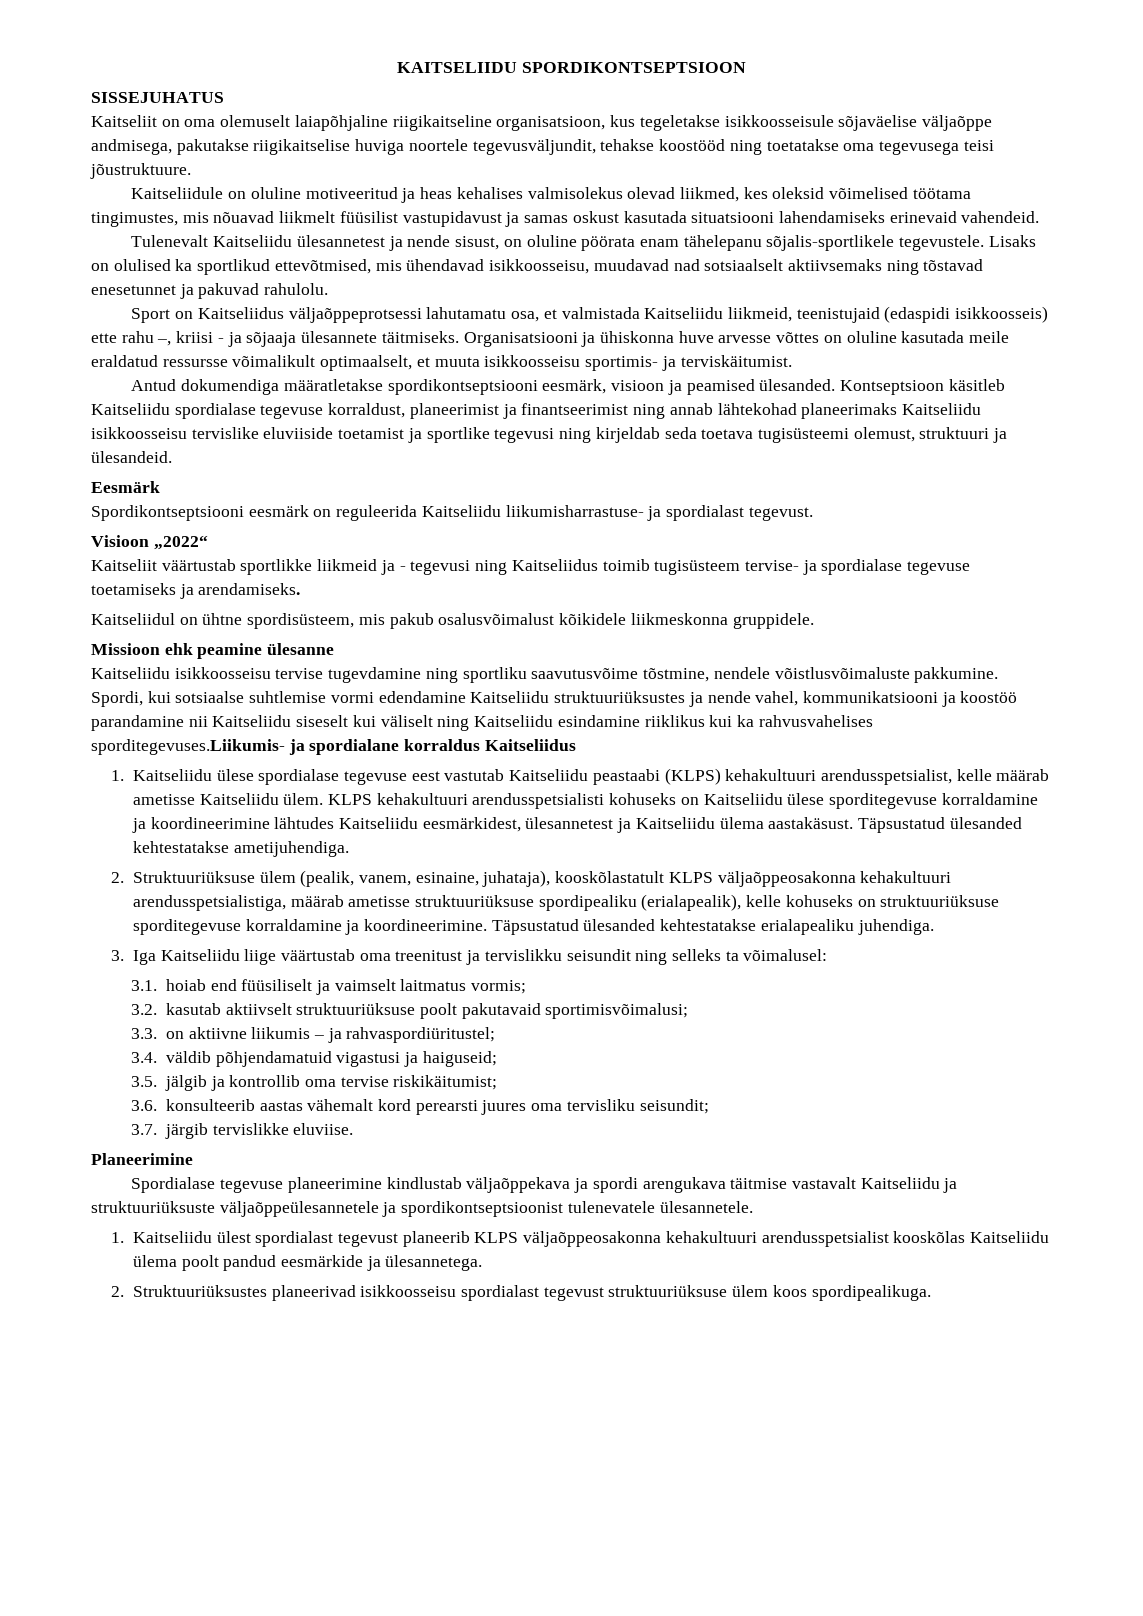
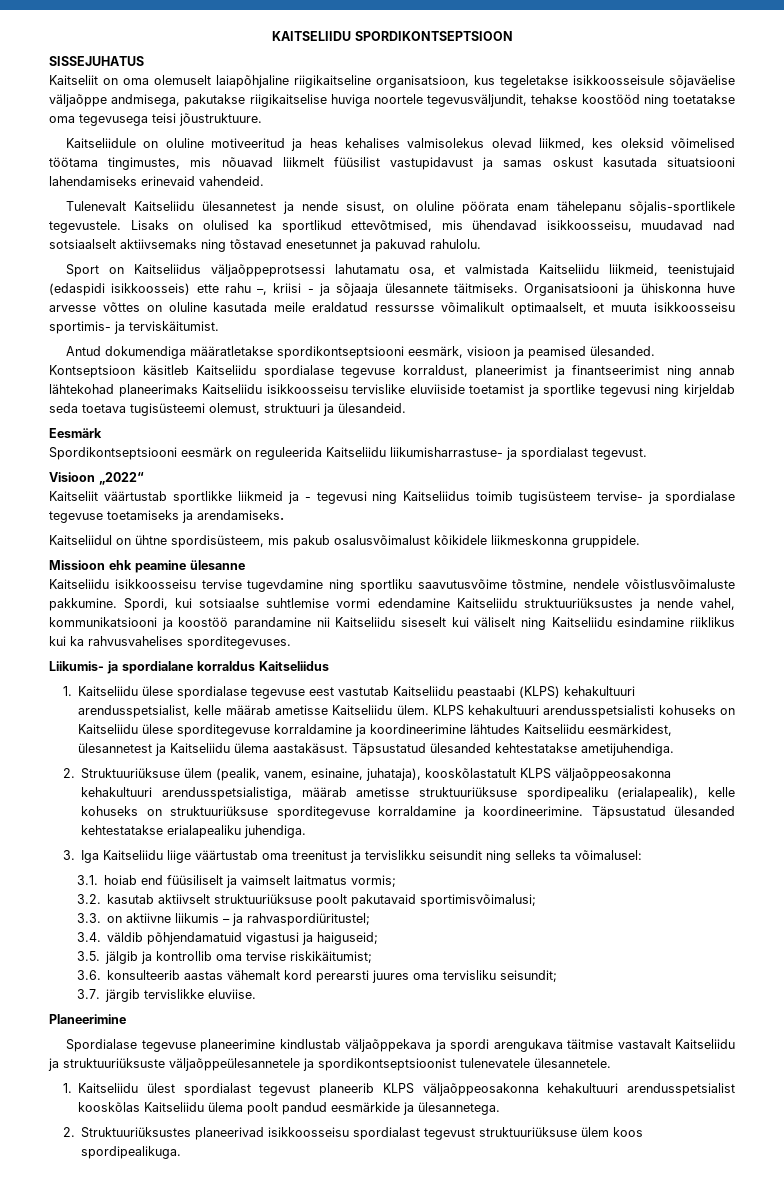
- Spordi, kui sotsiaalse suhtlemise vormi edendamine Kaitseliidu struktuuriüksustes ja nende vahel, kommunikatsiooni ja koostöö parandamine nii Kaitseliidu siseselt kui väliselt ning Kaitseliidu esindamine riiklikus kui ka rahvusvahelises sporditegevuses.Liikumis- ja spordialane korraldus Kaitseliidus
+ Spordi, kui sotsiaalse suhtlemise vormi edendamine Kaitseliidu struktuuriüksustes ja nende vahel, kommunikatsiooni ja koostöö parandamine nii Kaitseliidu siseselt kui väliselt ning Kaitseliidu esindamine riiklikus kui ka rahvusvahelises sporditegevuses.
+ Liikumis- ja spordialane korraldus Kaitseliidus

